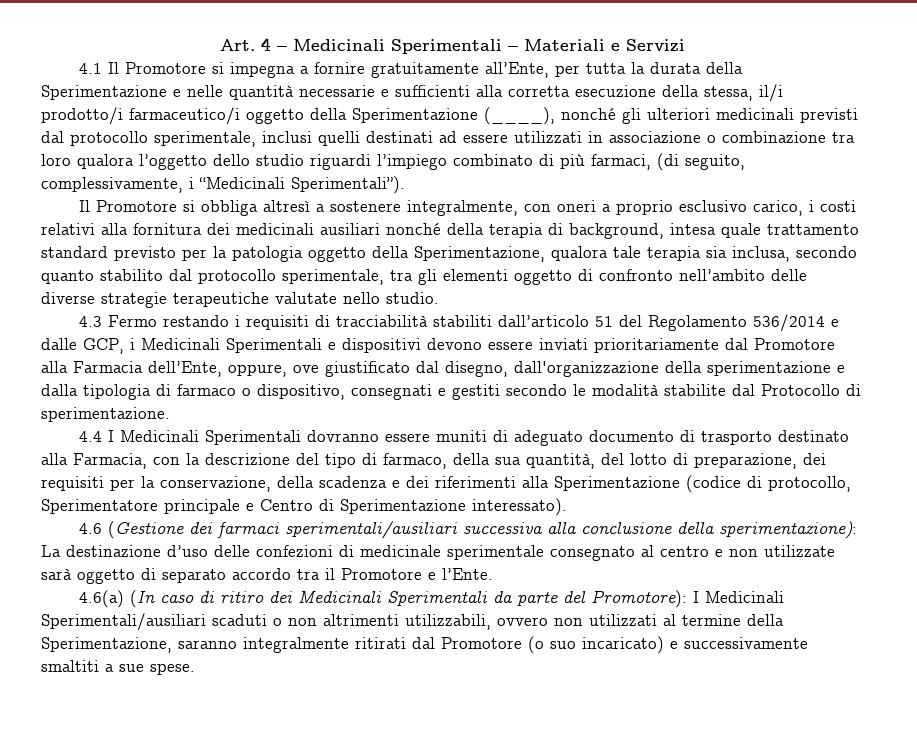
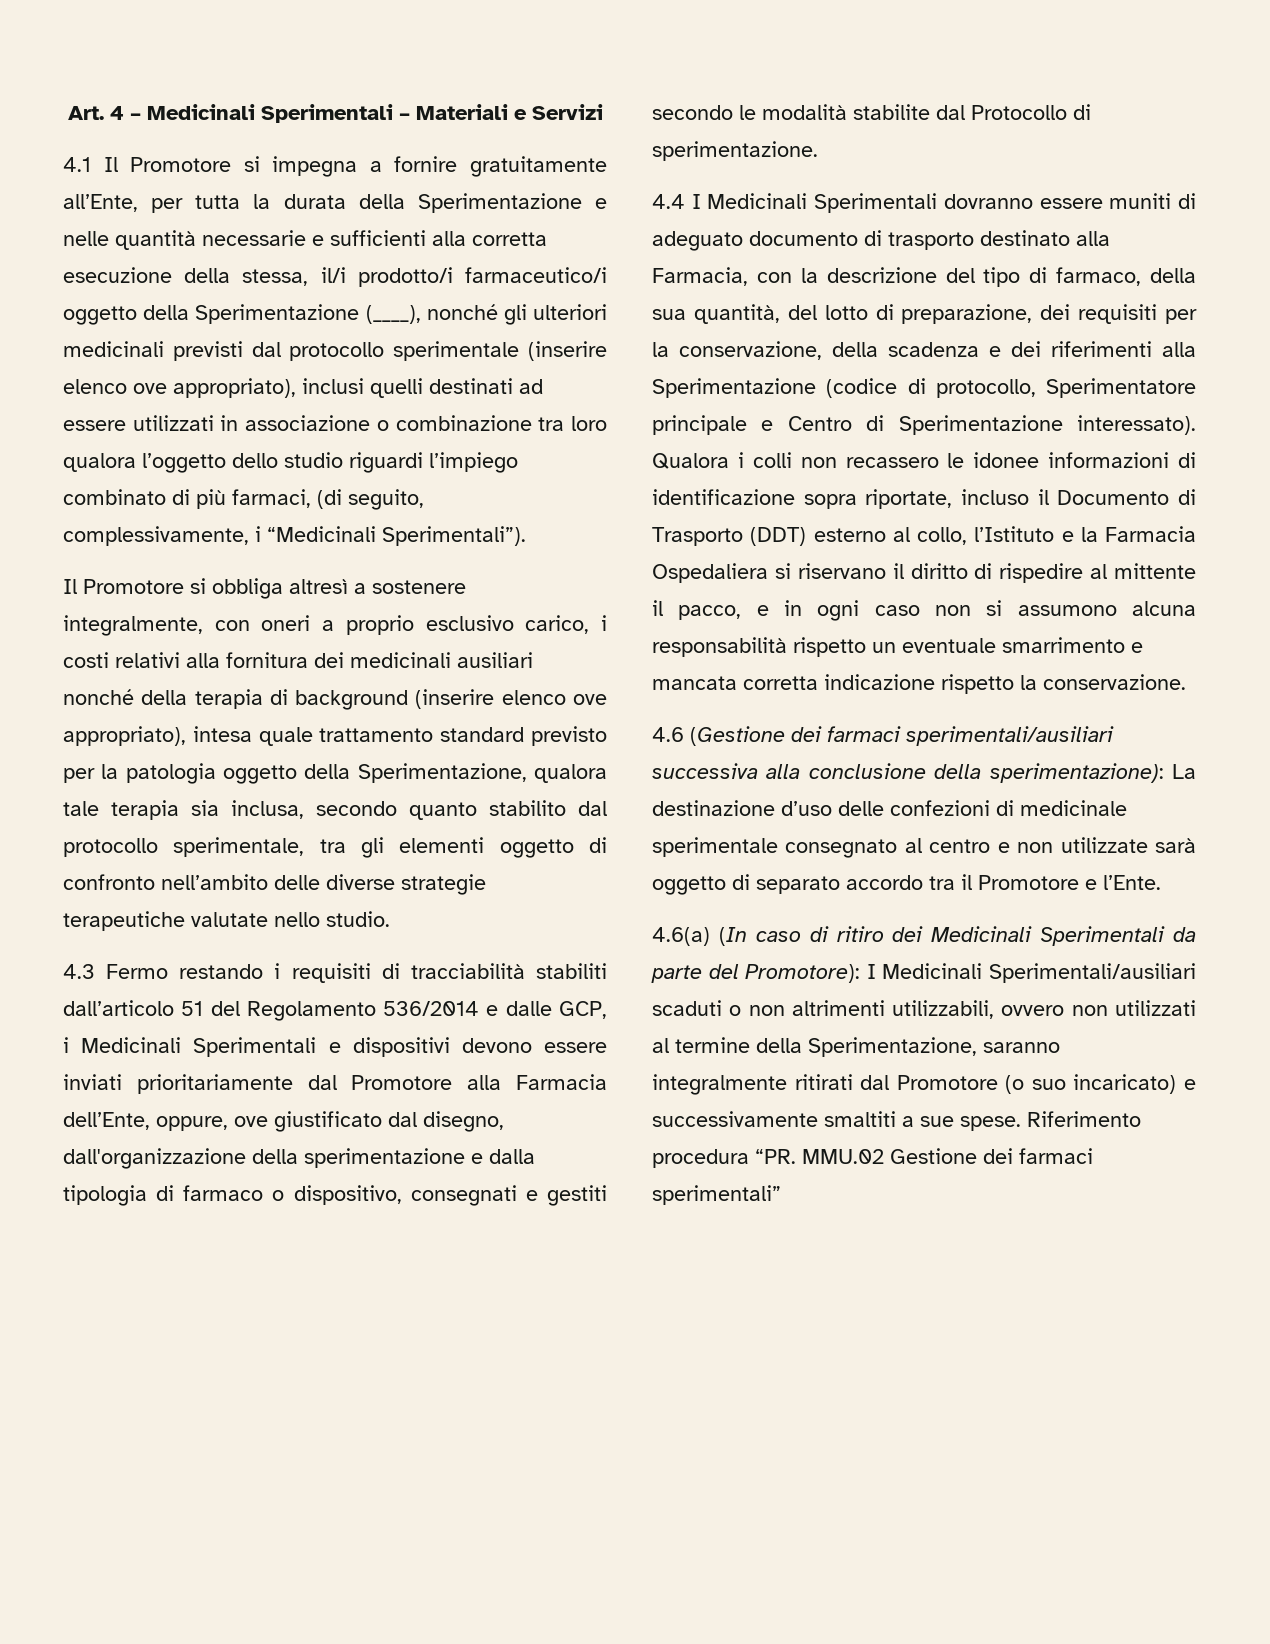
- 4.1 Il Promotore si impegna a fornire gratuitamente all’Ente, per tutta la durata della Sperimentazione e nelle quantità necessarie e sufficienti alla corretta esecuzione della stessa, il/i prodotto/i farmaceutico/i oggetto della Sperimentazione (____), nonché gli ulteriori medicinali previsti dal protocollo sperimentale, inclusi quelli destinati ad essere utilizzati in associazione o combinazione tra loro qualora l’oggetto dello studio riguardi l’impiego combinato di più farmaci, (di seguito, complessivamente, i “Medicinali Sperimentali”).
+ 4.1 Il Promotore si impegna a fornire gratuitamente all’Ente, per tutta la durata della Sperimentazione e nelle quantità necessarie e sufficienti alla corretta esecuzione della stessa, il/i prodotto/i farmaceutico/i oggetto della Sperimentazione (____), nonché gli ulteriori medicinali previsti dal protocollo sperimentale (inserire elenco ove appropriato), inclusi quelli destinati ad essere utilizzati in associazione o combinazione tra loro qualora l’oggetto dello studio riguardi l’impiego combinato di più farmaci, (di seguito, complessivamente, i “Medicinali Sperimentali”).
- Il Promotore si obbliga altresì a sostenere integralmente, con oneri a proprio esclusivo carico, i costi relativi alla fornitura dei medicinali ausiliari nonché della terapia di background, intesa quale trattamento standard previsto per la patologia oggetto della Sperimentazione, qualora tale terapia sia inclusa, secondo quanto stabilito dal protocollo sperimentale, tra gli elementi oggetto di confronto nell’ambito delle diverse strategie terapeutiche valutate nello studio.
+ Il Promotore si obbliga altresì a sostenere integralmente, con oneri a proprio esclusivo carico, i costi relativi alla fornitura dei medicinali ausiliari nonché della terapia di background (inserire elenco ove appropriato), intesa quale trattamento standard previsto per la patologia oggetto della Sperimentazione, qualora tale terapia sia inclusa, secondo quanto stabilito dal protocollo sperimentale, tra gli elementi oggetto di confronto nell’ambito delle diverse strategie terapeutiche valutate nello studio.
+ Qualora i colli non recassero le idonee informazioni di identificazione sopra riportate, incluso il Documento di Trasporto (DDT) esterno al collo, l’Istituto e la Farmacia Ospedaliera si riservano il diritto di rispedire al mittente il pacco, e in ogni caso non si assumono alcuna responsabilità rispetto un eventuale smarrimento e mancata corretta indicazione rispetto la conservazione.
+ Riferimento procedura “PR. MMU.02 Gestione dei farmaci sperimentali”

